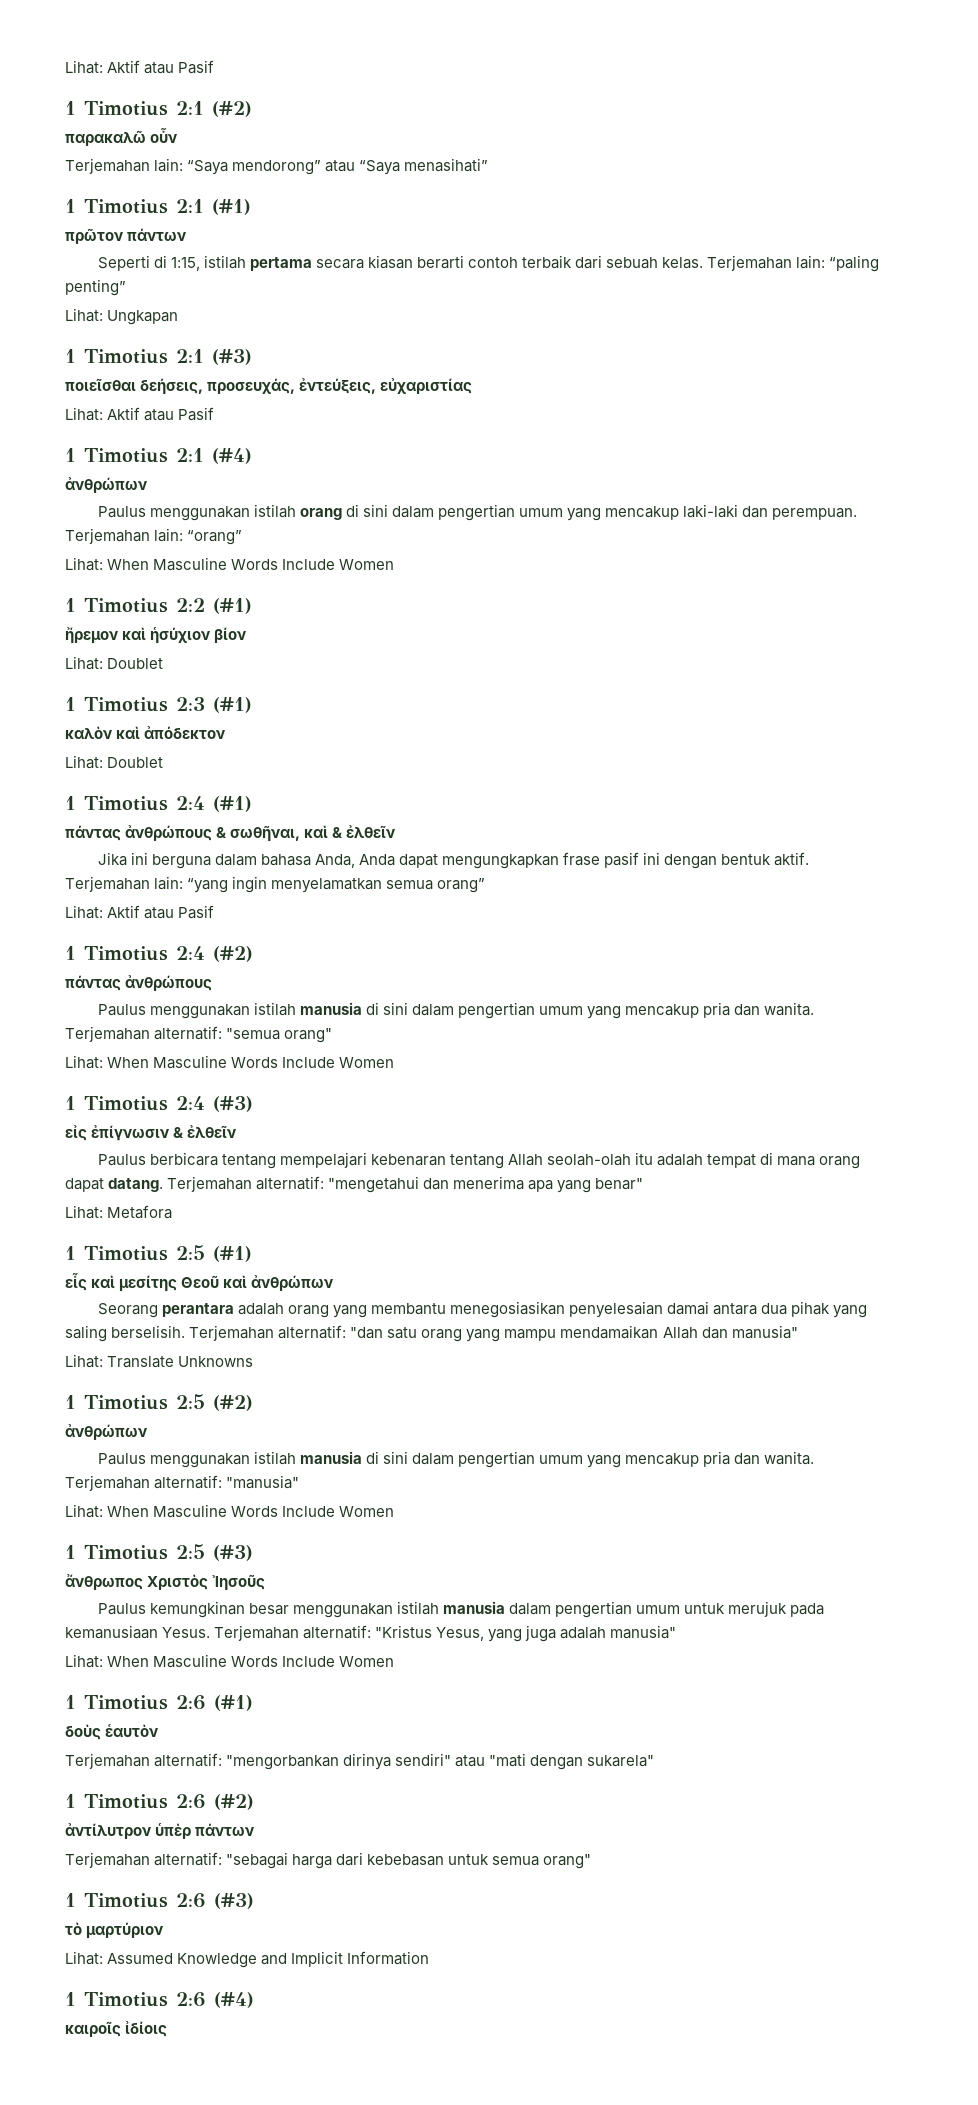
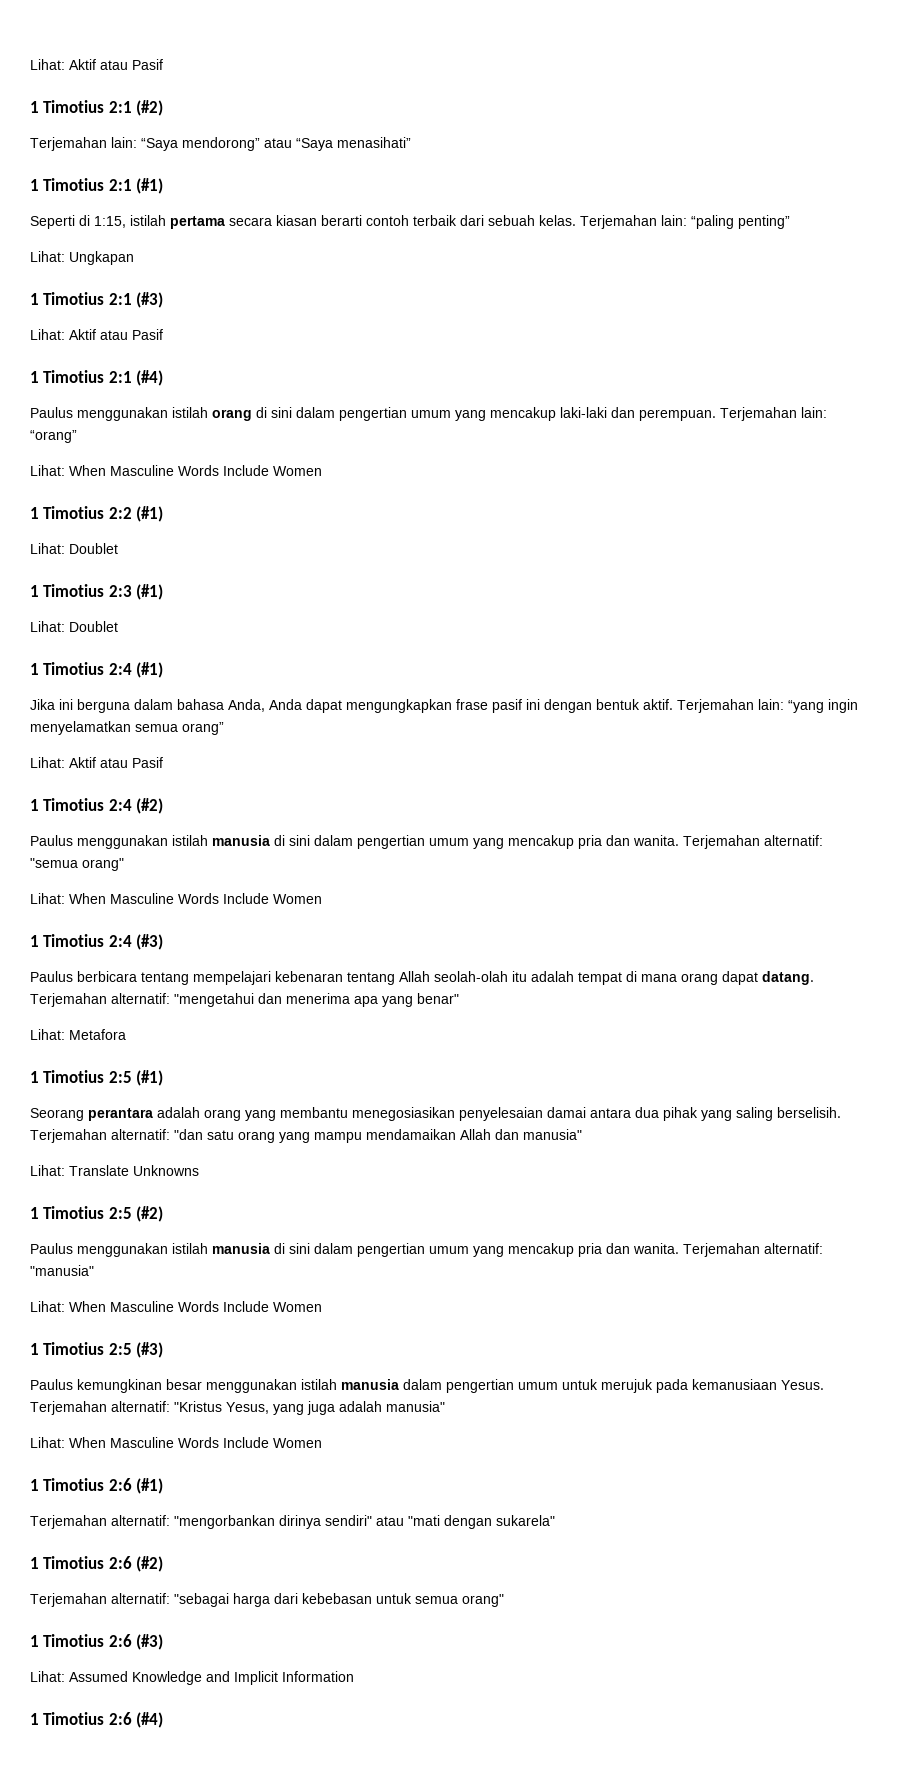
- παρακαλῶ οὖν
- πρῶτον πάντων
- ποιεῖσθαι δεήσεις, προσευχάς, ἐντεύξεις, εὐχαριστίας
  1 Timotius 2:1 (#4)
- ἀνθρώπων
- ἤρεμον καὶ ἡσύχιον βίον
- καλὸν καὶ ἀπόδεκτον
- πάντας ἀνθρώπους & σωθῆναι, καὶ & ἐλθεῖν
  1 Timotius 2:4 (#2)
- πάντας ἀνθρώπους
- εἰς ἐπίγνωσιν & ἐλθεῖν
- εἷς καὶ μεσίτης Θεοῦ καὶ ἀνθρώπων
  1 Timotius 2:5 (#2)
- ἀνθρώπων
- ἄνθρωπος Χριστὸς Ἰησοῦς
- δοὺς ἑαυτὸν
- ἀντίλυτρον ὑπὲρ πάντων
- τὸ μαρτύριον
- καιροῖς ἰδίοις

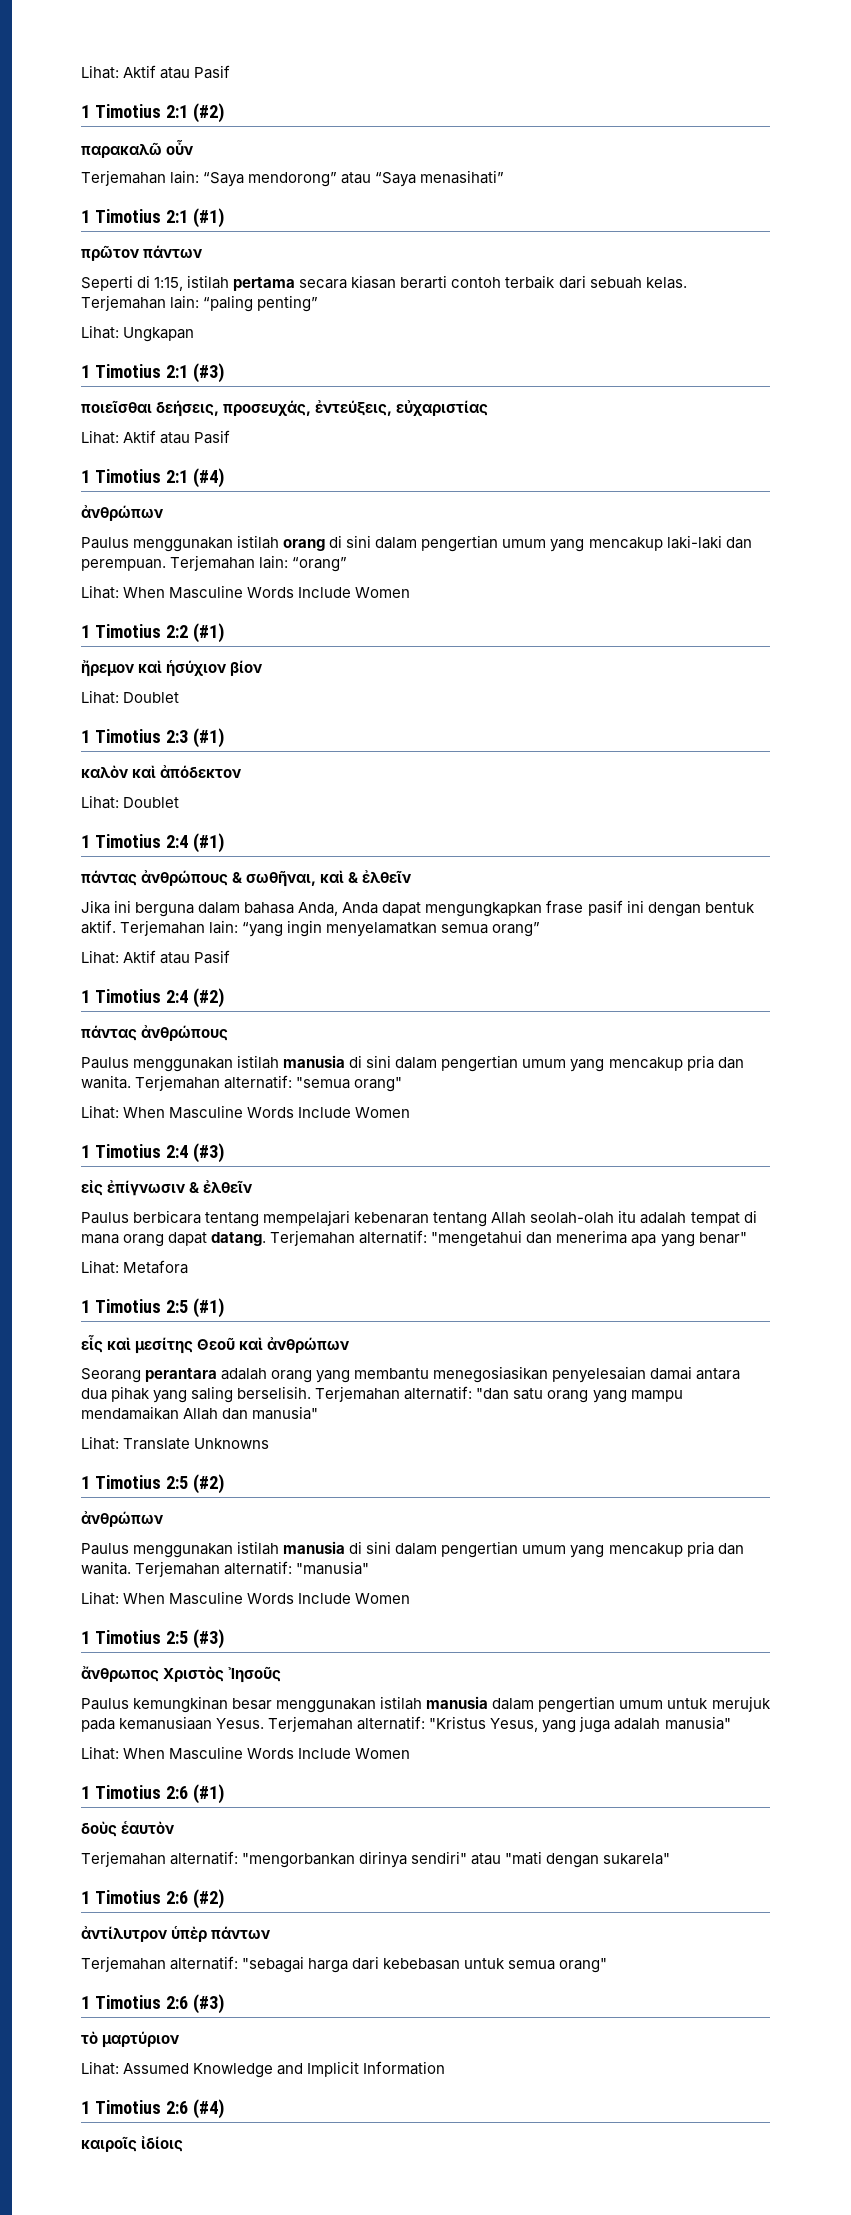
+ παρακαλῶ οὖν
+ πρῶτον πάντων
+ ποιεῖσθαι δεήσεις, προσευχάς, ἐντεύξεις, εὐχαριστίας
  1 Timotius 2:1 (#4)
+ ἀνθρώπων
+ ἤρεμον καὶ ἡσύχιον βίον
+ καλὸν καὶ ἀπόδεκτον
+ πάντας ἀνθρώπους & σωθῆναι, καὶ & ἐλθεῖν
  1 Timotius 2:4 (#2)
+ πάντας ἀνθρώπους
+ εἰς ἐπίγνωσιν & ἐλθεῖν
+ εἷς καὶ μεσίτης Θεοῦ καὶ ἀνθρώπων
  1 Timotius 2:5 (#2)
+ ἀνθρώπων
+ ἄνθρωπος Χριστὸς Ἰησοῦς
+ δοὺς ἑαυτὸν
+ ἀντίλυτρον ὑπὲρ πάντων
+ τὸ μαρτύριον
+ καιροῖς ἰδίοις

